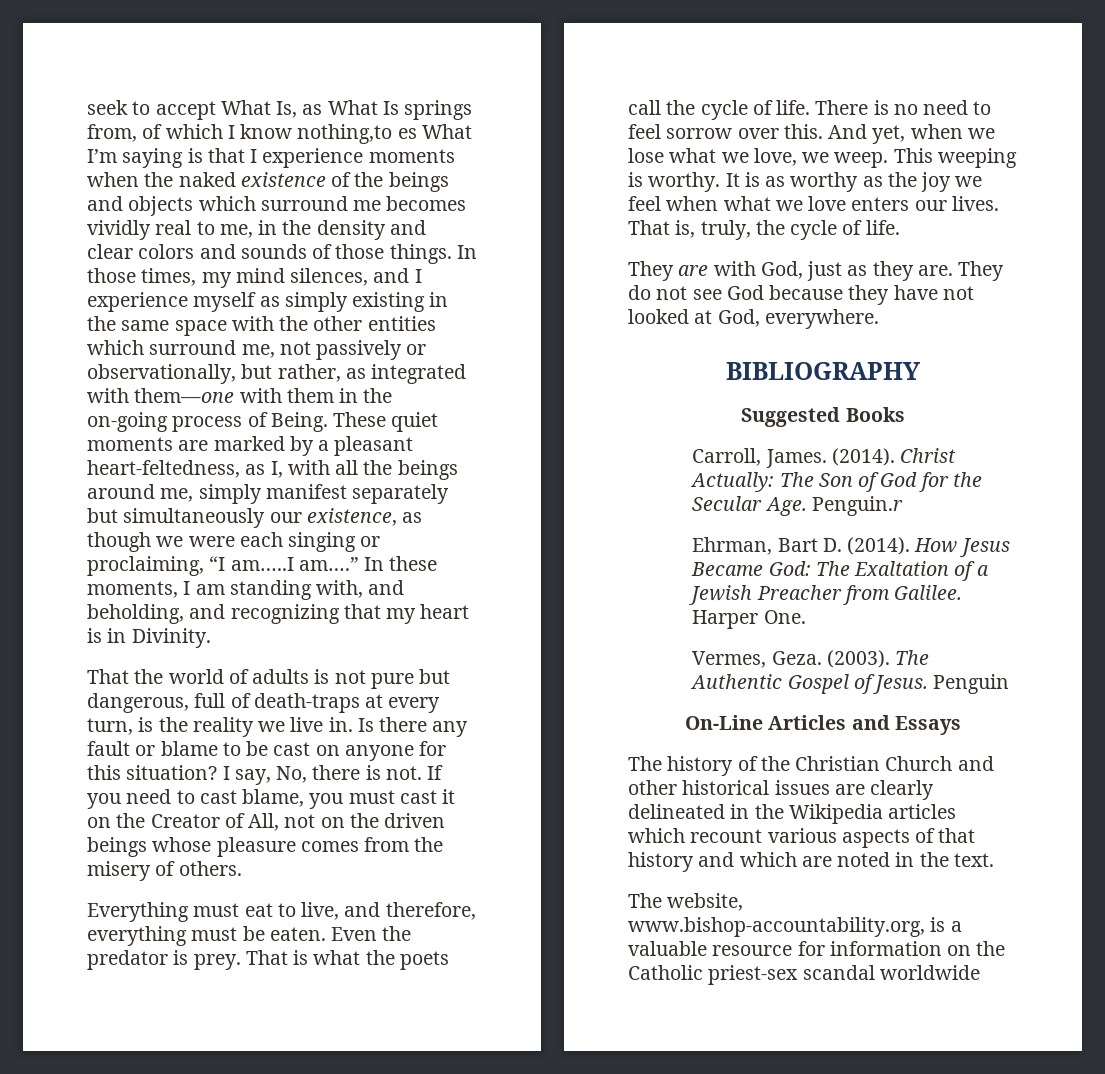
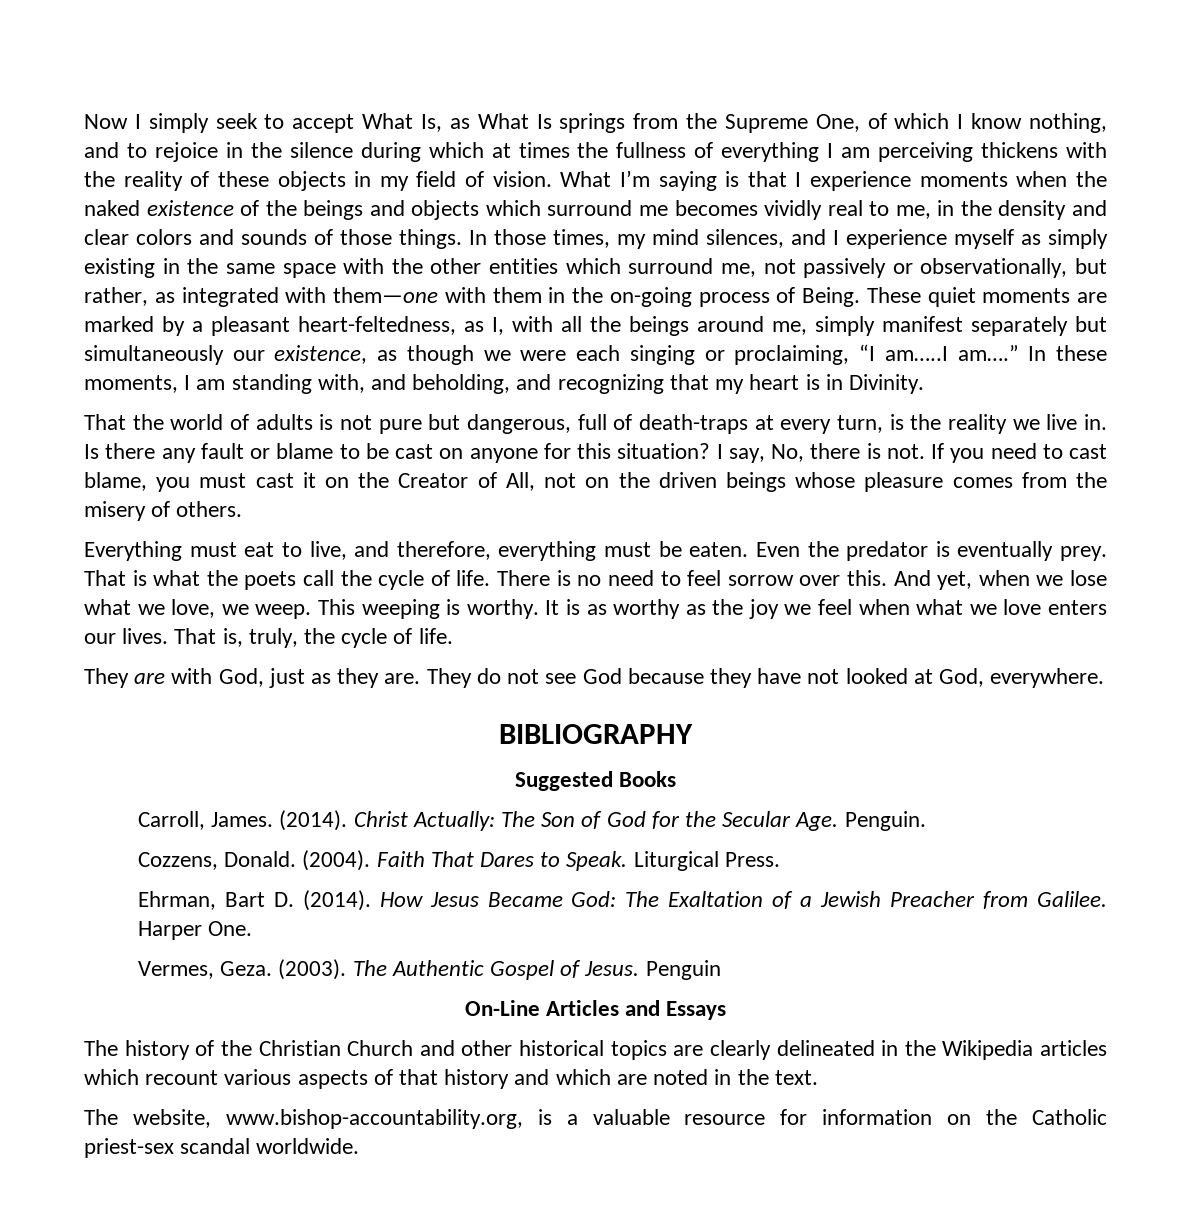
- seek to accept What Is, as What Is springs from, of which I know nothing,to es What I’m saying is that I experience moments when the naked existence of the beings and objects which surround me becomes vividly real to me, in the density and clear colors and sounds of those things.
+ Now I simply seek to accept What Is, as What Is springs from the Supreme One, of which I know nothing, and to rejoice in the silence during which at times the fullness of everything I am perceiving thickens with the reality of these objects in my field of vision. What I’m saying is that I experience moments when the naked existence of the beings and objects which surround me becomes vividly real to me, in the density and clear colors and sounds of those things.
- Even the predator is prey.
+ Even the predator is eventually prey.
- Christ Actually: The Son of God for the Secular Age. Penguin.r
+ Christ Actually: The Son of God for the Secular Age. Penguin.
+ Cozzens, Donald. (2004). Faith That Dares to Speak. Liturgical Press.
- The history of the Christian Church and other historical issues are clearly delineated in the Wikipedia articles which recount various aspects of that history and which are noted in the text.
+ The history of the Christian Church and other historical topics are clearly delineated in the Wikipedia articles which recount various aspects of that history and which are noted in the text.
- The website, www.bishop-accountability.org, is a valuable resource for information on the Catholic priest-sex scandal worldwide
+ The website, www.bishop-accountability.org, is a valuable resource for information on the Catholic priest-sex scandal worldwide.

